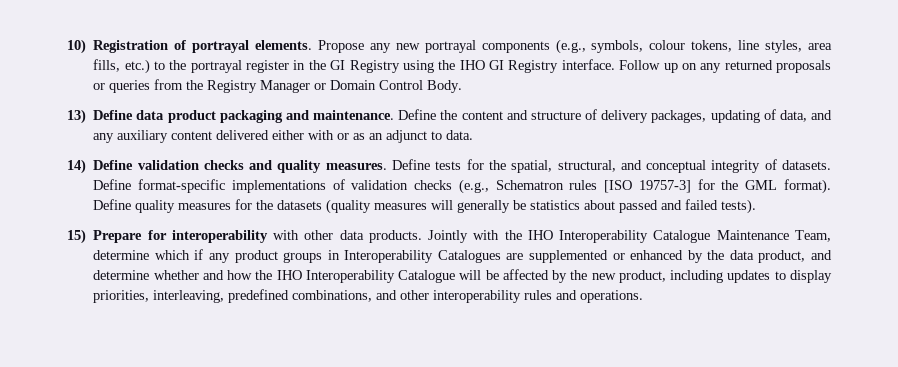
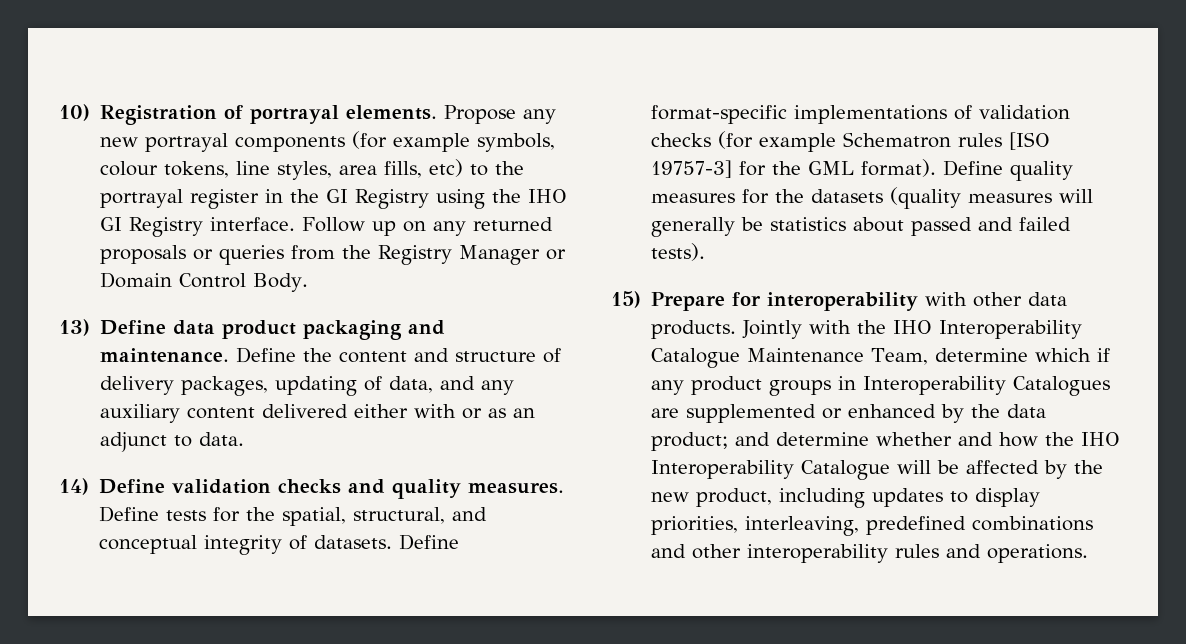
- Propose any new portrayal components (e.g., symbols, colour tokens, line styles, area fills, etc.) to the portrayal register in the GI Registry using the IHO GI Registry interface.
+ Propose any new portrayal components (for example symbols, colour tokens, line styles, area fills, etc) to the portrayal register in the GI Registry using the IHO GI Registry interface.
- Define format-specific implementations of validation checks (e.g., Schematron rules [ISO 19757-3] for the GML format).
+ Define format-specific implementations of validation checks (for example Schematron rules [ISO 19757-3] for the GML format).
- Jointly with the IHO Interoperability Catalogue Maintenance Team, determine which if any product groups in Interoperability Catalogues are supplemented or enhanced by the data product, and determine whether and how the IHO Interoperability Catalogue will be affected by the new product, including updates to display priorities, interleaving, predefined combinations, and other interoperability rules and operations.
+ Jointly with the IHO Interoperability Catalogue Maintenance Team, determine which if any product groups in Interoperability Catalogues are supplemented or enhanced by the data product; and determine whether and how the IHO Interoperability Catalogue will be affected by the new product, including updates to display priorities, interleaving, predefined combinations and other interoperability rules and operations.

